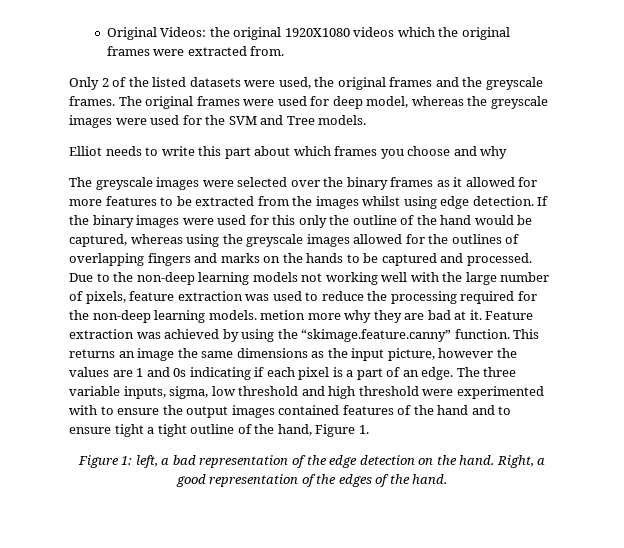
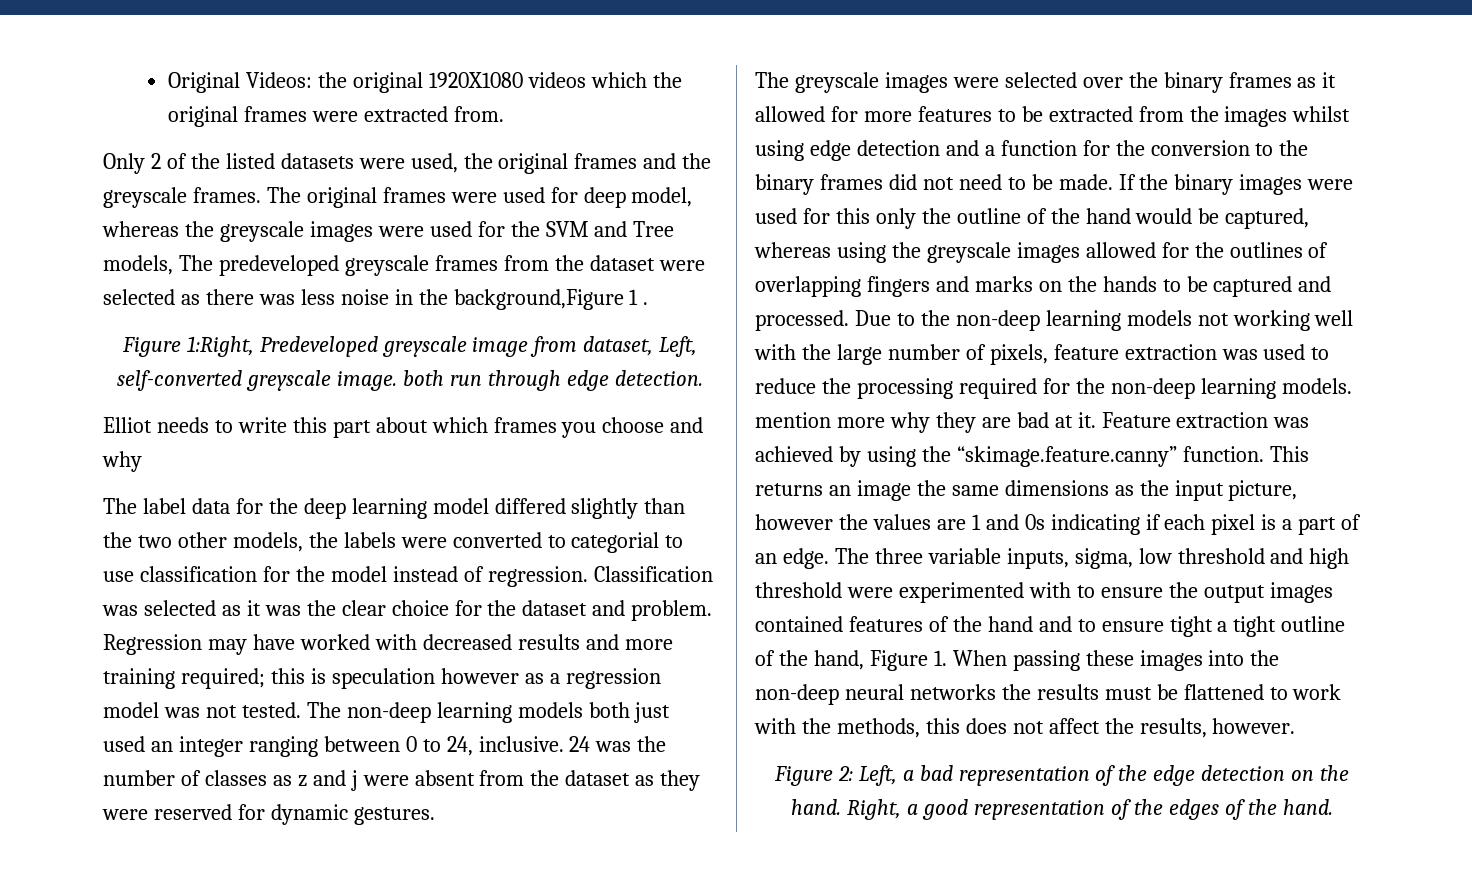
- The original frames were used for deep model, whereas the greyscale images were used for the SVM and Tree models.
+ The original frames were used for deep model, whereas the greyscale images were used for the SVM and Tree models, The predeveloped greyscale frames from the dataset were selected as there was less noise in the background,Figure 1 .
+ Figure 1:Right, Predeveloped greyscale image from dataset, Left, self-converted greyscale image. both run through edge detection.
+ The label data for the deep learning model differed slightly than the two other models, the labels were converted to categorial to use classification for the model instead of regression. Classification was selected as it was the clear choice for the dataset and problem. Regression may have worked with decreased results and more training required; this is speculation however as a regression model was not tested. The non-deep learning models both just used an integer ranging between 0 to 24, inclusive. 24 was the number of classes as z and j were absent from the dataset as they were reserved for dynamic gestures.
- The greyscale images were selected over the binary frames as it allowed for more features to be extracted from the images whilst using edge detection.
+ The greyscale images were selected over the binary frames as it allowed for more features to be extracted from the images whilst using edge detection and a function for the conversion to the binary frames did not need to be made.
- Due to the non-deep learning models not working well with the large number of pixels, feature extraction was used to reduce the processing required for the non-deep learning models. metion more why they are bad at it.
+ Due to the non-deep learning models not working well with the large number of pixels, feature extraction was used to reduce the processing required for the non-deep learning models. mention more why they are bad at it.
- The three variable inputs, sigma, low threshold and high threshold were experimented with to ensure the output images contained features of the hand and to ensure tight a tight outline of the hand, Figure 1.
- Figure 1: left, a bad representation of the edge detection on the hand.
+ The three variable inputs, sigma, low threshold and high threshold were experimented with to ensure the output images contained features of the hand and to ensure tight a tight outline of the hand, Figure 1. When passing these images into the non-deep neural networks the results must be flattened to work with the methods, this does not affect the results, however.
+ Figure 2: Left, a bad representation of the edge detection on the hand.

